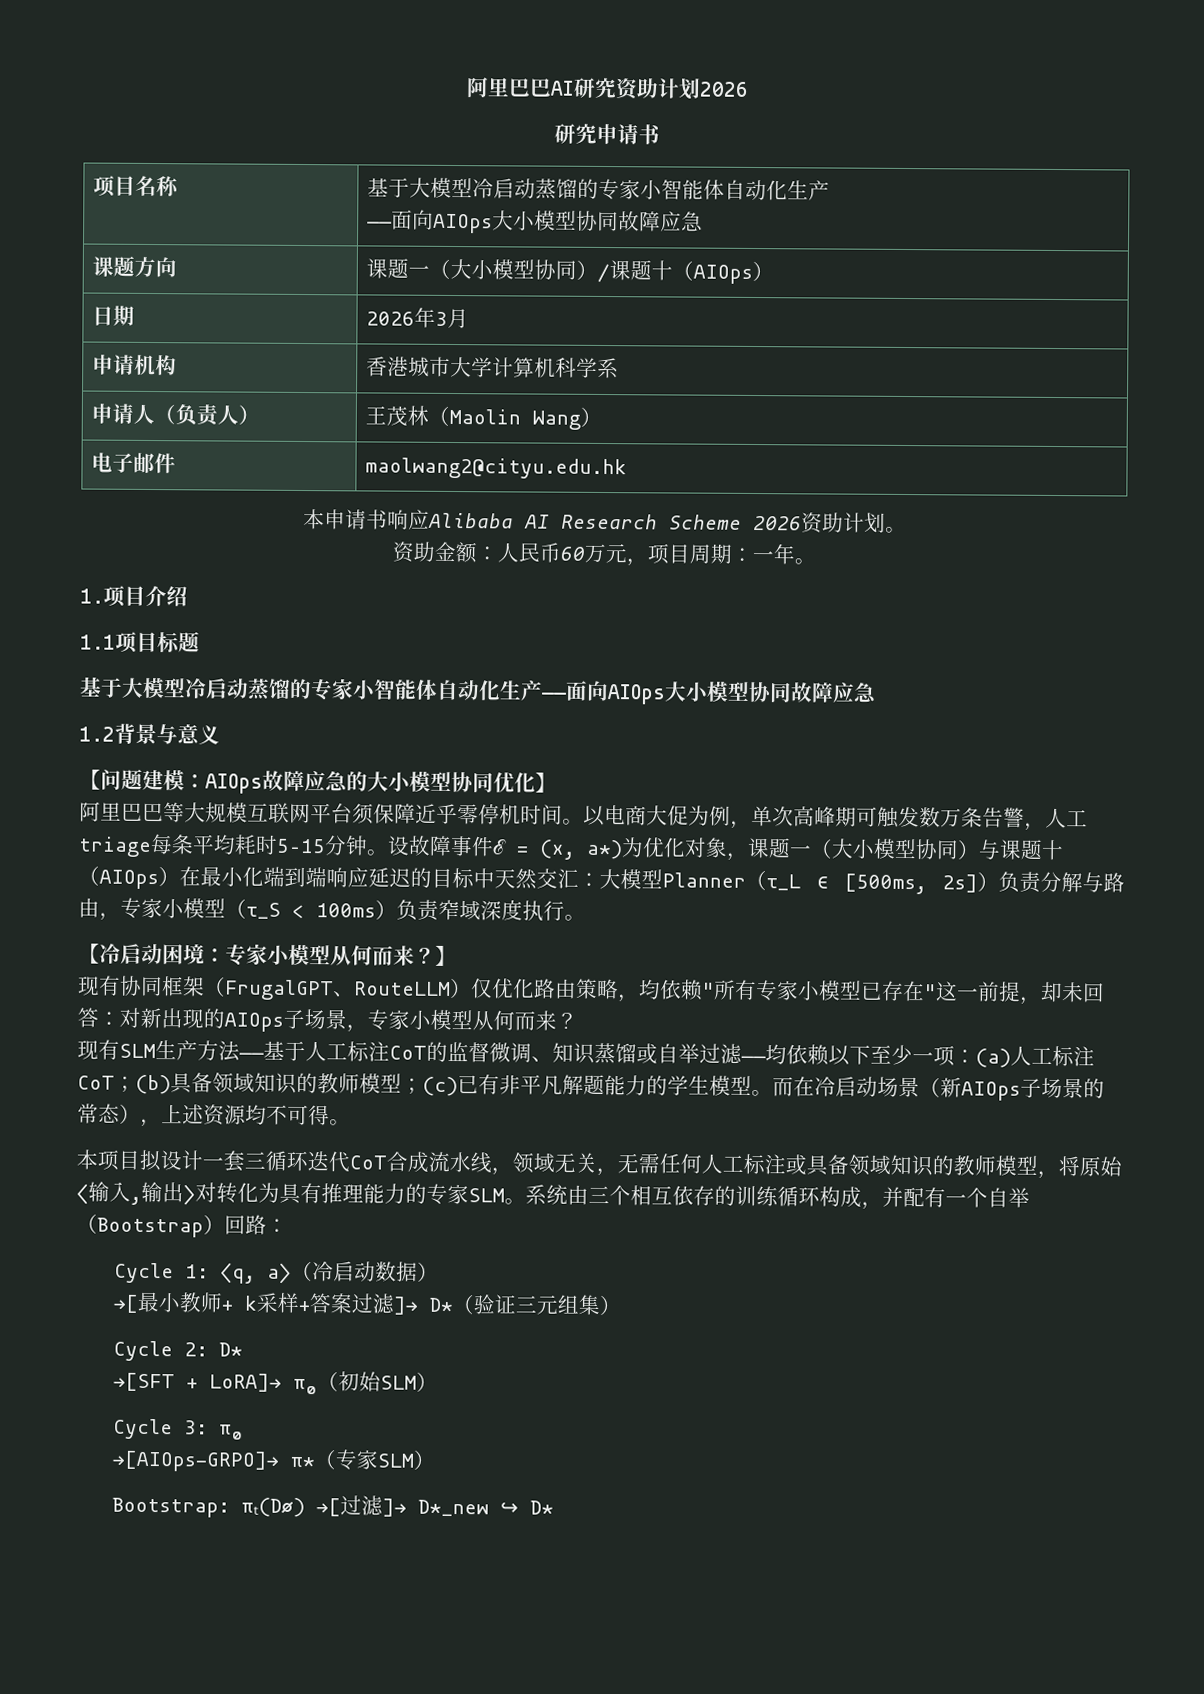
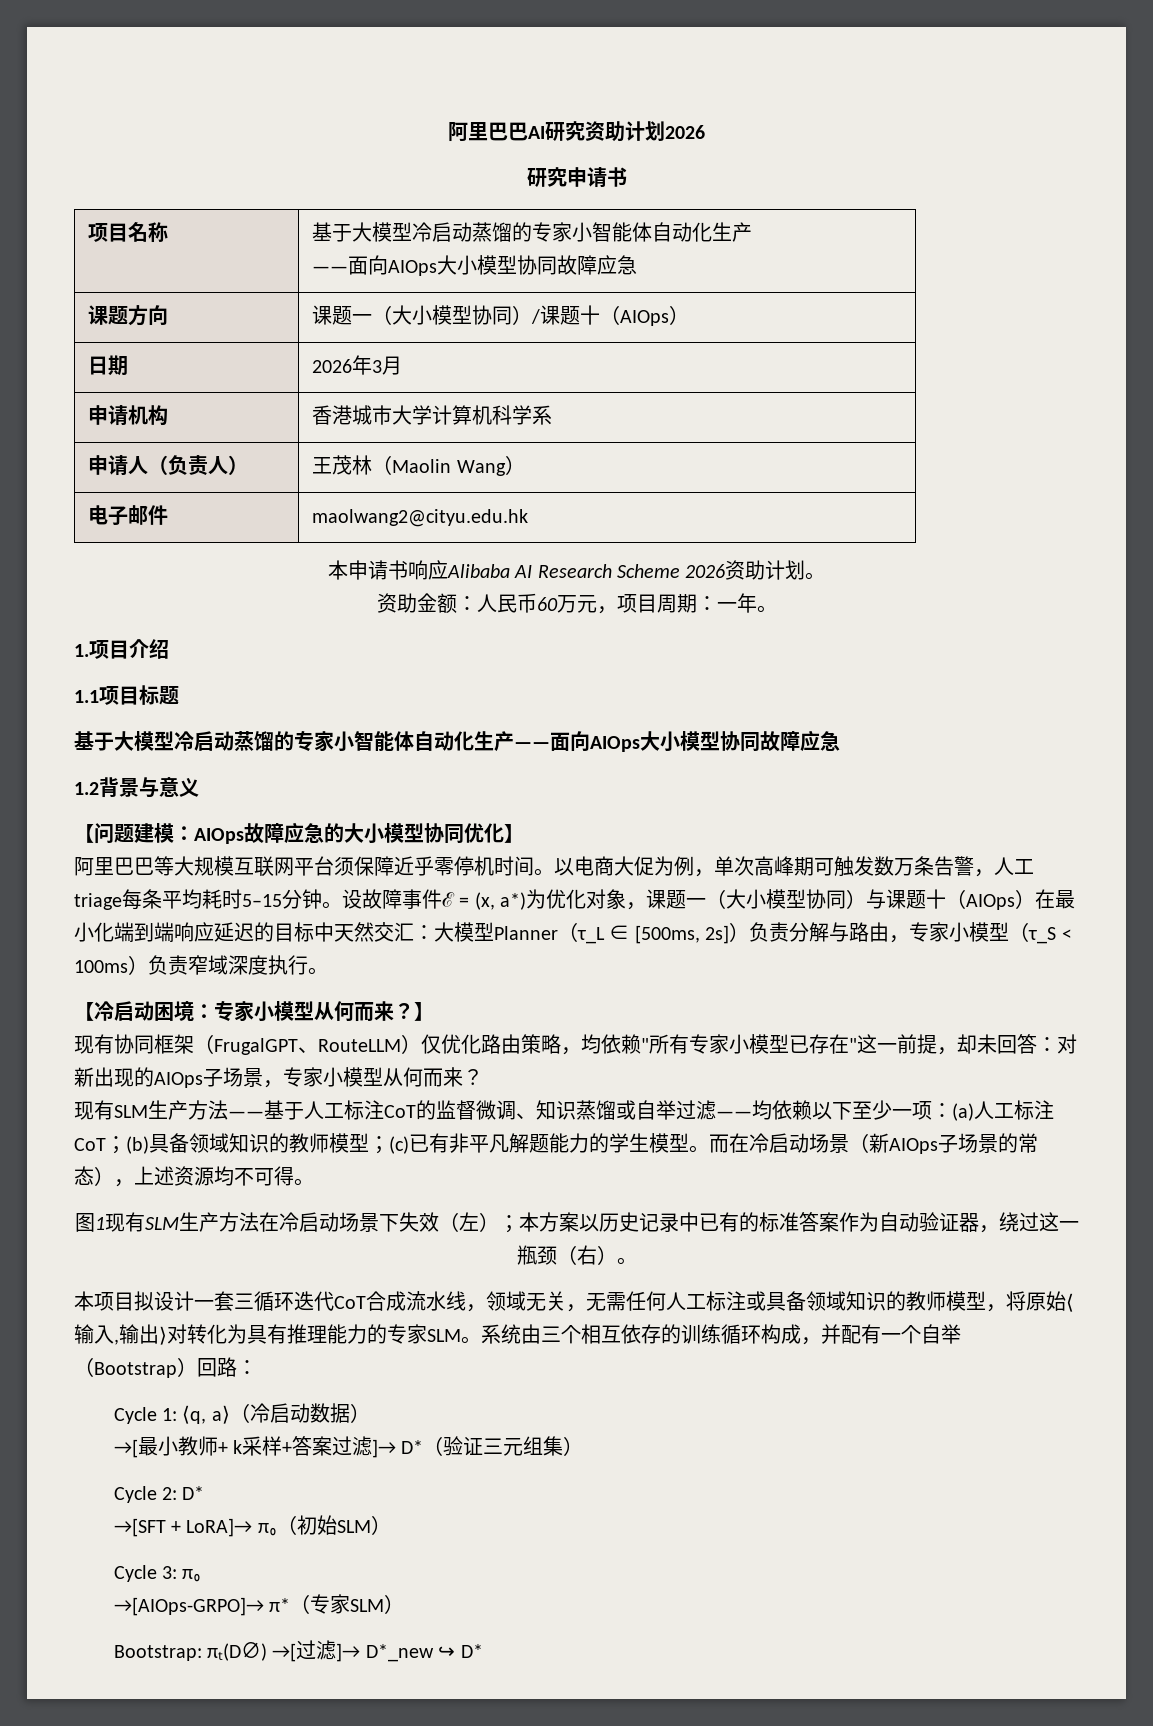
+ 图1现有SLM生产方法在冷启动场景下失效（左）；本方案以历史记录中已有的标准答案作为自动验证器，绕过这一瓶颈（右）。

